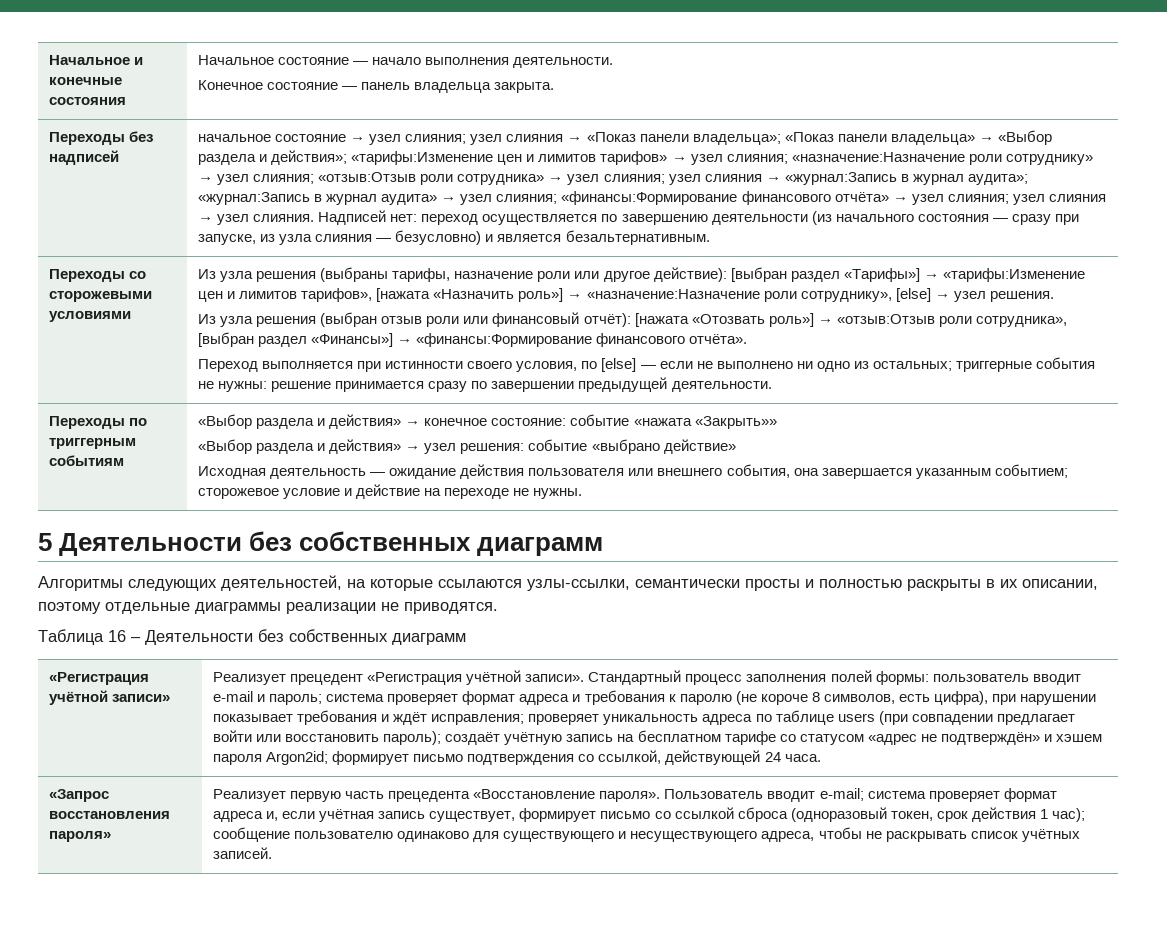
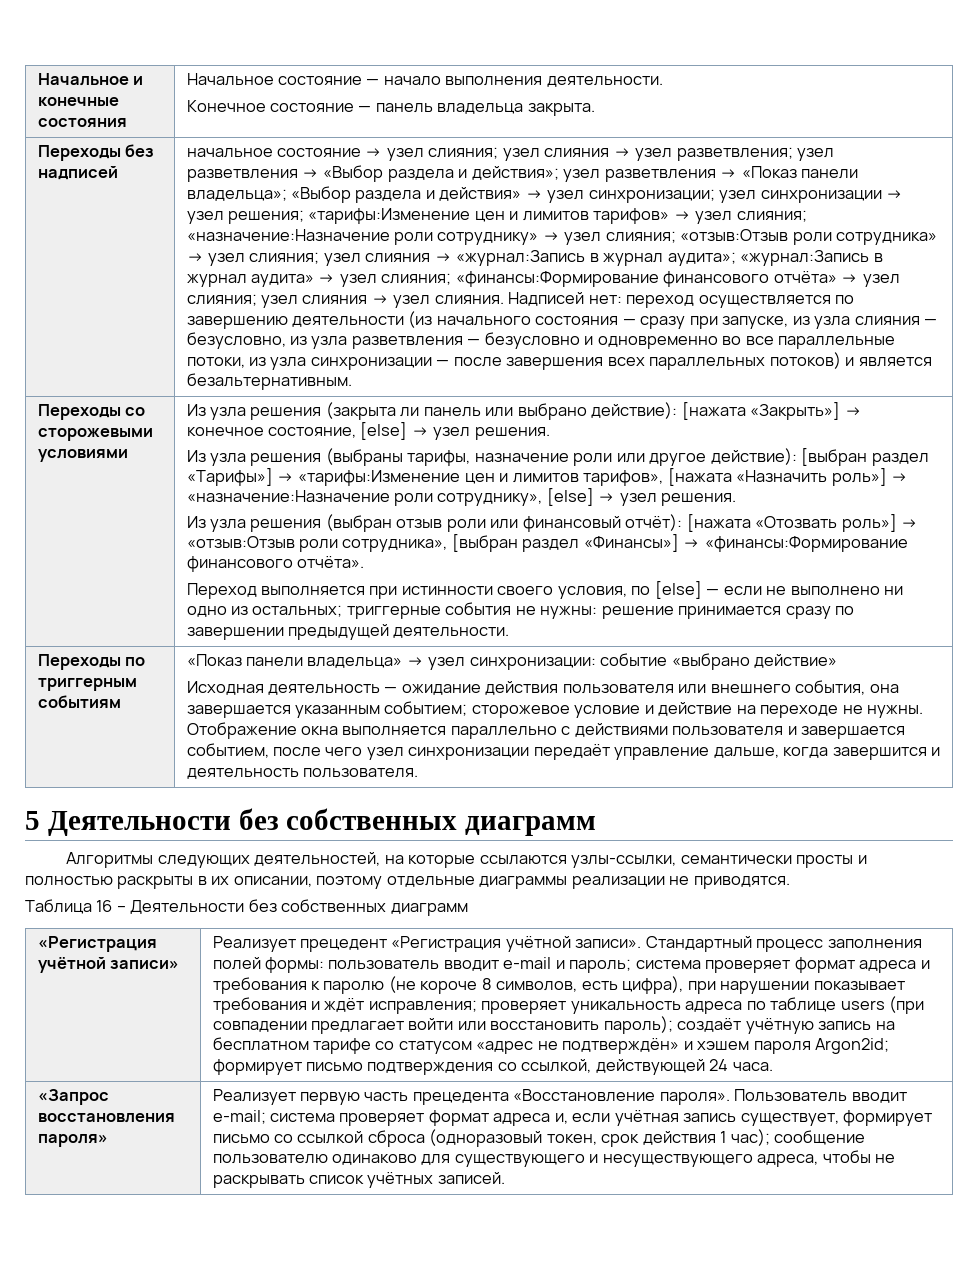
- начальное состояние → узел слияния; узел слияния → «Показ панели владельца»; «Показ панели владельца» → «Выбор раздела и действия»; «тарифы:Изменение цен и лимитов тарифов» → узел слияния; «назначение:Назначение роли сотруднику» → узел слияния; «отзыв:Отзыв роли сотрудника» → узел слияния; узел слияния → «журнал:Запись в журнал аудита»; «журнал:Запись в журнал аудита» → узел слияния; «финансы:Формирование финансового отчёта» → узел слияния; узел слияния → узел слияния.
+ начальное состояние → узел слияния; узел слияния → узел разветвления; узел разветвления → «Выбор раздела и действия»; узел разветвления → «Показ панели владельца»; «Выбор раздела и действия» → узел синхронизации; узел синхронизации → узел решения; «тарифы:Изменение цен и лимитов тарифов» → узел слияния; «назначение:Назначение роли сотруднику» → узел слияния; «отзыв:Отзыв роли сотрудника» → узел слияния; узел слияния → «журнал:Запись в журнал аудита»; «журнал:Запись в журнал аудита» → узел слияния; «финансы:Формирование финансового отчёта» → узел слияния; узел слияния → узел слияния.
- Надписей нет: переход осуществляется по завершению деятельности (из начального состояния — сразу при запуске, из узла слияния — безусловно) и является безальтернативным.
+ Надписей нет: переход осуществляется по завершению деятельности (из начального состояния — сразу при запуске, из узла слияния — безусловно, из узла разветвления — безусловно и одновременно во все параллельные потоки, из узла синхронизации — после завершения всех параллельных потоков) и является безальтернативным.
+ Из узла решения (закрыта ли панель или выбрано действие): [нажата «Закрыть»] → конечное состояние, [else] → узел решения.
- «Выбор раздела и действия» → конечное состояние: событие «нажата «Закрыть»»
- «Выбор раздела и действия» → узел решения: событие «выбрано действие»
+ «Показ панели владельца» → узел синхронизации: событие «выбрано действие»
+ Отображение окна выполняется параллельно с действиями пользователя и завершается событием, после чего узел синхронизации передаёт управление дальше, когда завершится и деятельность пользователя.

